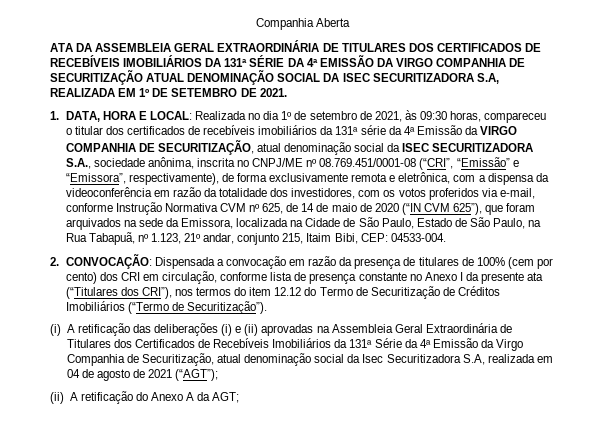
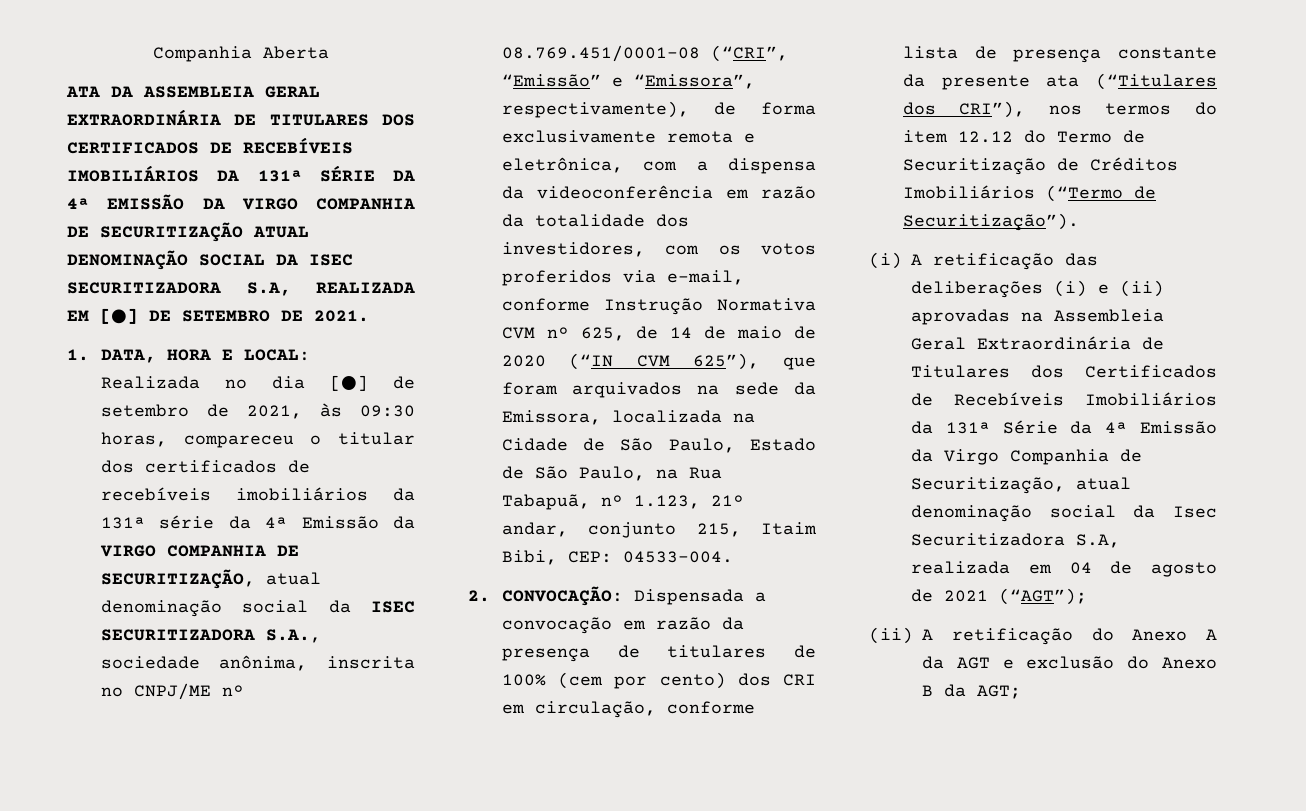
- ATA DA ASSEMBLEIA GERAL EXTRAORDINÁRIA DE TITULARES DOS CERTIFICADOS DE RECEBÍVEIS IMOBILIÁRIOS DA 131ª SÉRIE DA 4ª EMISSÃO DA VIRGO COMPANHIA DE SECURITIZAÇÃO ATUAL DENOMINAÇÃO SOCIAL DA ISEC SECURITIZADORA S.A, REALIZADA EM 1º DE SETEMBRO DE 2021.
+ ATA DA ASSEMBLEIA GERAL EXTRAORDINÁRIA DE TITULARES DOS CERTIFICADOS DE RECEBÍVEIS IMOBILIÁRIOS DA 131ª SÉRIE DA 4ª EMISSÃO DA VIRGO COMPANHIA DE SECURITIZAÇÃO ATUAL DENOMINAÇÃO SOCIAL DA ISEC SECURITIZADORA S.A, REALIZADA EM [●] DE SETEMBRO DE 2021.
- Realizada no dia 1º de setembro de 2021, às 09:30 horas, compareceu o titular dos certificados de recebíveis imobiliários da 131ª série da 4ª Emissão da VIRGO COMPANHIA DE SECURITIZAÇÃO, atual denominação social da ISEC SECURITIZADORA S.A., sociedade anônima, inscrita no CNPJ/ME nº 08.769.451/0001-08 (“CRI”, “Emissão” e “Emissora”, respectivamente), de forma exclusivamente remota e eletrônica, com a dispensa da videoconferência em razão da totalidade dos investidores, com os votos proferidos via e-mail, conforme Instrução Normativa CVM nº 625, de 14 de maio de 2020 (“IN CVM 625”), que foram arquivados na sede da Emissora, localizada na Cidade de São Paulo, Estado de São Paulo, na Rua Tabapuã, nº 1.123, 21º andar, conjunto 215, Itaim Bibi, CEP:
+ Realizada no dia [●] de setembro de 2021, às 09:30 horas, compareceu o titular dos certificados de recebíveis imobiliários da 131ª série da 4ª Emissão da VIRGO COMPANHIA DE SECURITIZAÇÃO, atual denominação social da ISEC SECURITIZADORA S.A., sociedade anônima, inscrita no CNPJ/ME nº 08.769.451/0001-08 (“CRI”, “Emissão” e “Emissora”, respectivamente), de forma exclusivamente remota e eletrônica, com a dispensa da videoconferência em razão da totalidade dos investidores, com os votos proferidos via e-mail, conforme Instrução Normativa CVM nº 625, de 14 de maio de 2020 (“IN CVM 625”), que foram arquivados na sede da Emissora, localizada na Cidade de São Paulo, Estado de São Paulo, na Rua Tabapuã, nº 1.123, 21º andar, conjunto 215, Itaim Bibi, CEP:
- 2. CONVOCAÇÃO: Dispensada a convocação em razão da presença de titulares de 100% (cem por cento) dos CRI em circulação, conforme lista de presença constante no Anexo I da presente ata (“Titulares dos CRI”), nos termos do item 12.12 do Termo de Securitização de Créditos Imobiliários (“Termo de Securitização”).
+ 2. CONVOCAÇÃO: Dispensada a convocação em razão da presença de titulares de 100% (cem por cento) dos CRI em circulação, conforme lista de presença constante da presente ata (“Titulares dos CRI”), nos termos do item 12.12 do Termo de Securitização de Créditos Imobiliários (“Termo de Securitização”).
- (ii) A retificação do Anexo A da AGT;
+ (ii) A retificação do Anexo A da AGT e exclusão do Anexo B da AGT;

